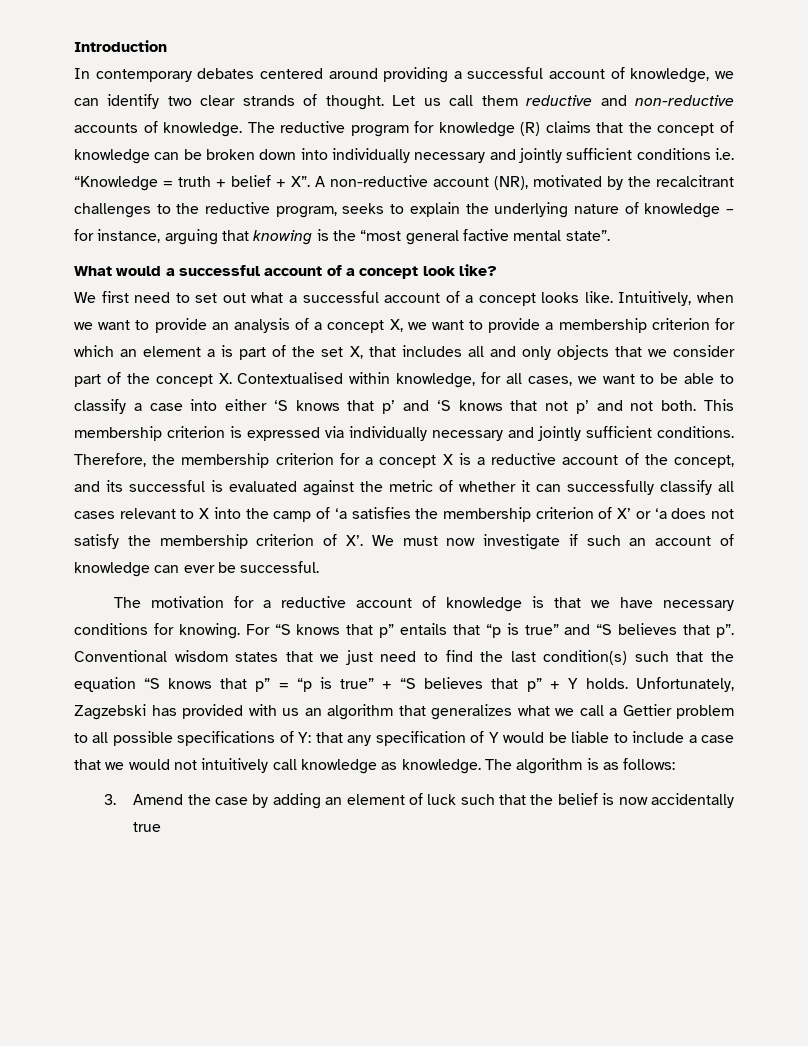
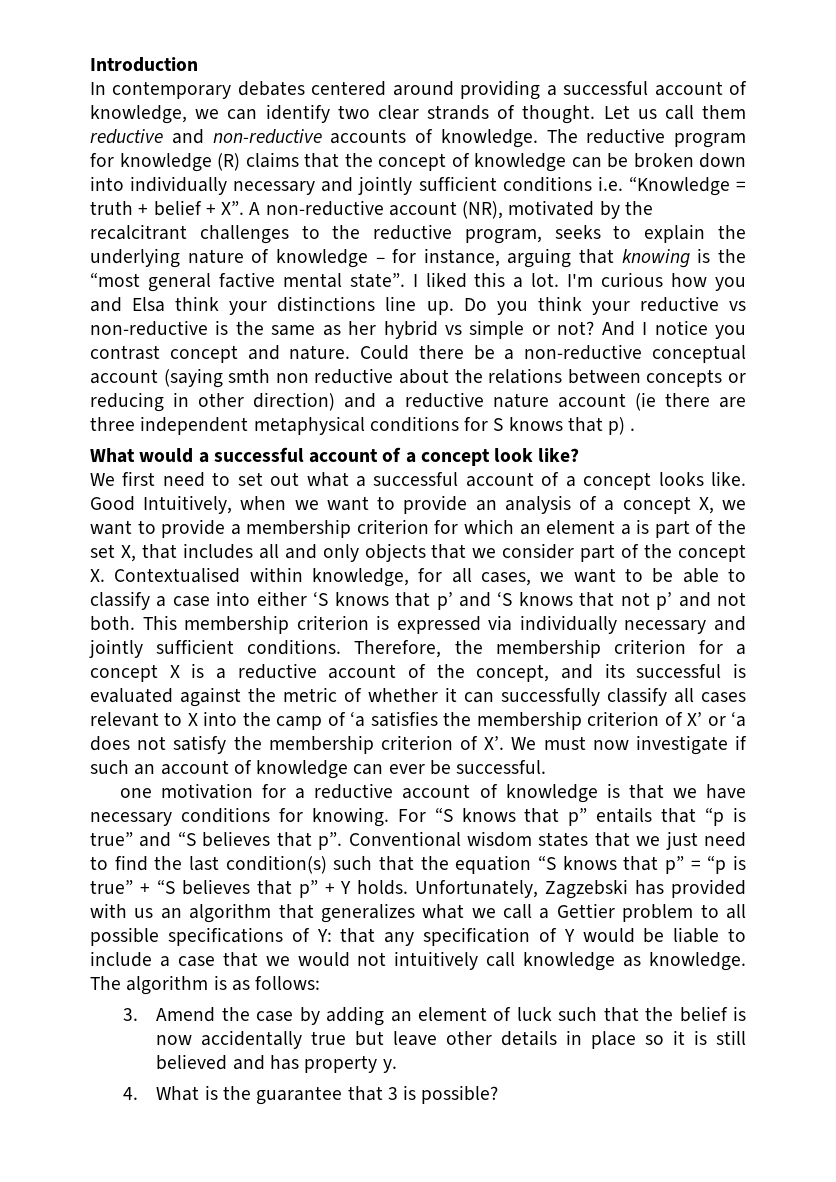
+ I liked this a lot. I'm curious how you and Elsa think your distinctions line up. Do you think your reductive vs non-reductive is the same as her hybrid vs simple or not? And I notice you contrast concept and nature. Could there be a non-reductive conceptual account (saying smth non reductive about the relations between concepts or reducing in other direction) and a reductive nature account (ie there are three independent metaphysical conditions for S knows that p) .
- Intuitively, when we want to provide an analysis of a concept X, we want to provide a membership criterion for which an element a is part of the set X, that includes all and only objects that we consider part of the concept X. Contextualised within knowledge, for all cases, we want to be able to classify a case into either ‘S knows that p’ and ‘S knows that not p’ and not both.
+ Good Intuitively, when we want to provide an analysis of a concept X, we want to provide a membership criterion for which an element a is part of the set X, that includes all and only objects that we consider part of the concept X. Contextualised within knowledge, for all cases, we want to be able to classify a case into either ‘S knows that p’ and ‘S knows that not p’ and not both.
- The motivation for a reductive account of knowledge is that we have necessary conditions for knowing.
+ one motivation for a reductive account of knowledge is that we have necessary conditions for knowing.
- 3. Amend the case by adding an element of luck such that the belief is now accidentally true
+ 3. Amend the case by adding an element of luck such that the belief is now accidentally true but leave other details in place so it is still believed and has property y.
+ 4. What is the guarantee that 3 is possible?

